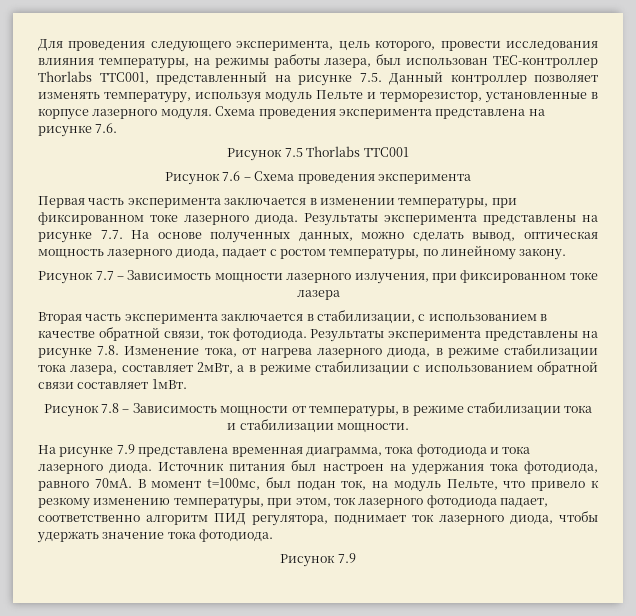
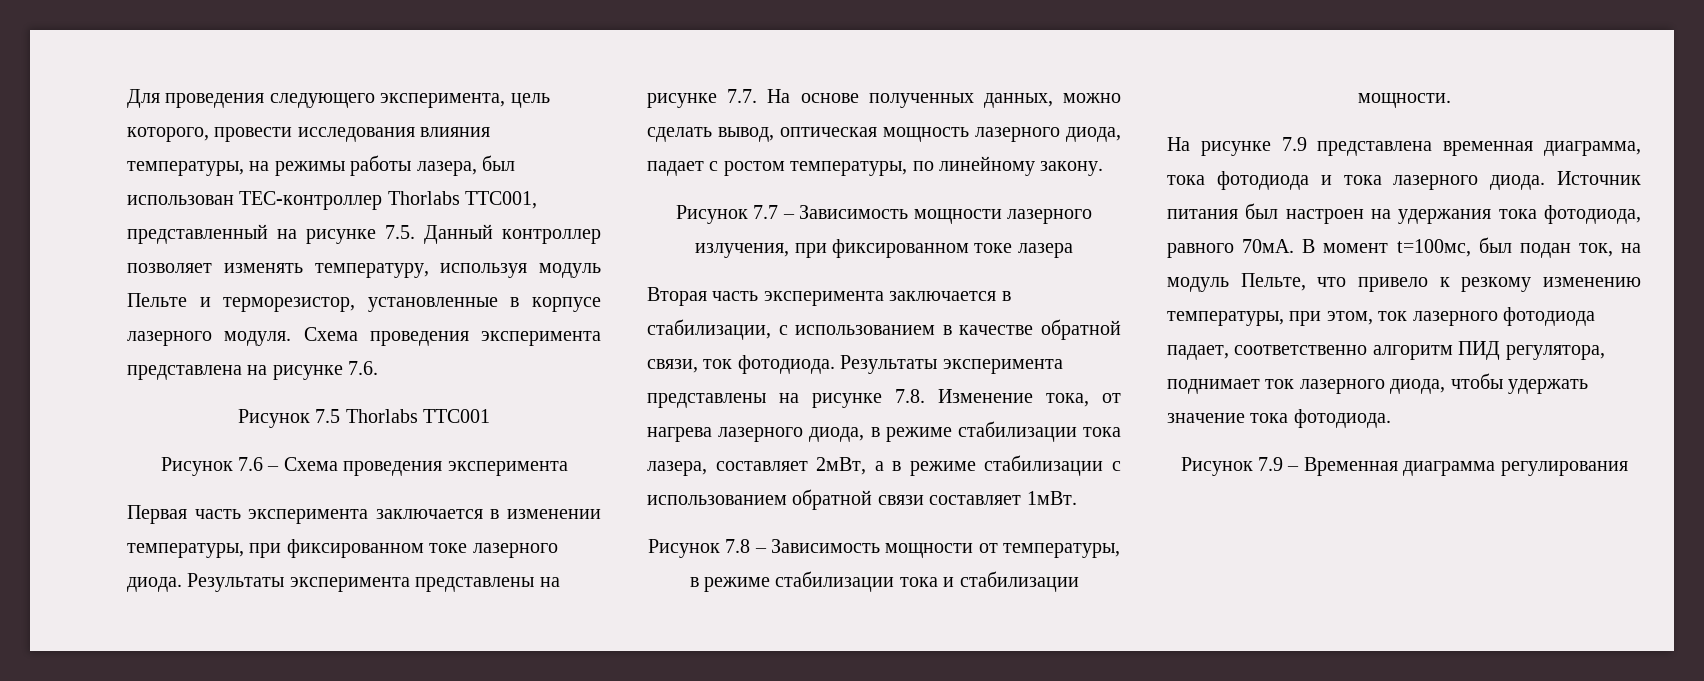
- Рисунок 7.9
+ Рисунок 7.9 – Временная диаграмма регулирования

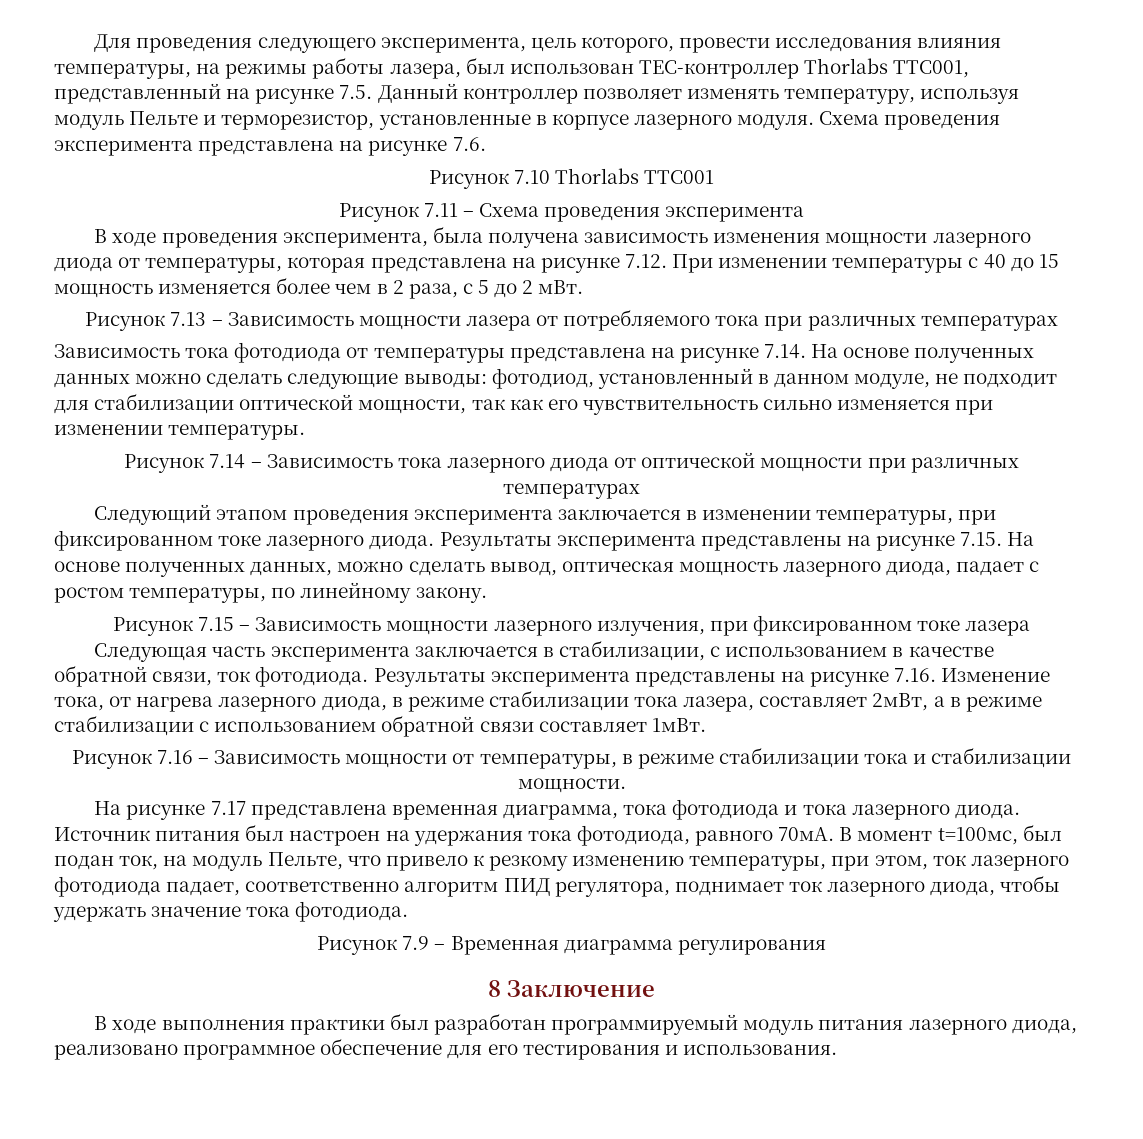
- Рисунок 7.5 Thorlabs TTC001
+ Рисунок 7.10 Thorlabs TTC001
- Рисунок 7.6 – Схема проведения эксперимента
+ Рисунок 7.11 – Схема проведения эксперимента
- Первая часть эксперимента заключается в изменении температуры, при фиксированном токе лазерного диода.
+ В ходе проведения эксперимента, была получена зависимость изменения мощности лазерного диода от температуры, которая представлена на рисунке 7.12. При изменении температуры с 40 до 15 мощность изменяется более чем в 2 раза, с 5 до 2 мВт.
+ Рисунок 7.13 – Зависимость мощности лазера от потребляемого тока при различных температурах
+ Зависимость тока фотодиода от температуры представлена на рисунке 7.14. На основе полученных данных можно сделать следующие выводы: фотодиод, установленный в данном модуле, не подходит для стабилизации оптической мощности, так как его чувствительность сильно изменяется при изменении температуры.
+ Рисунок 7.14 – Зависимость тока лазерного диода от оптической мощности при различных температурах
+ Следующий этапом проведения эксперимента заключается в изменении температуры, при фиксированном токе лазерного диода.
- Результаты эксперимента представлены на рисунке 7.7. На основе полученных данных, можно сделать вывод, оптическая мощность лазерного диода, падает с ростом температуры, по линейному закону.
+ Результаты эксперимента представлены на рисунке 7.15. На основе полученных данных, можно сделать вывод, оптическая мощность лазерного диода, падает с ростом температуры, по линейному закону.
- Рисунок 7.7 – Зависимость мощности лазерного излучения, при фиксированном токе лазера
+ Рисунок 7.15 – Зависимость мощности лазерного излучения, при фиксированном токе лазера
- Вторая часть эксперимента заключается в стабилизации, с использованием в качестве обратной связи, ток фотодиода.
+ Следующая часть эксперимента заключается в стабилизации, с использованием в качестве обратной связи, ток фотодиода.
- Результаты эксперимента представлены на рисунке 7.8. Изменение тока, от нагрева лазерного диода, в режиме стабилизации тока лазера, составляет 2мВт, а в режиме стабилизации с использованием обратной связи составляет 1мВт.
+ Результаты эксперимента представлены на рисунке 7.16. Изменение тока, от нагрева лазерного диода, в режиме стабилизации тока лазера, составляет 2мВт, а в режиме стабилизации с использованием обратной связи составляет 1мВт.
- Рисунок 7.8 – Зависимость мощности от температуры, в режиме стабилизации тока и стабилизации мощности.
+ Рисунок 7.16 – Зависимость мощности от температуры, в режиме стабилизации тока и стабилизации мощности.
- На рисунке 7.9 представлена временная диаграмма, тока фотодиода и тока лазерного диода.
+ На рисунке 7.17 представлена временная диаграмма, тока фотодиода и тока лазерного диода.
+ 8 Заключение
+ В ходе выполнения практики был разработан программируемый модуль питания лазерного диода, реализовано программное обеспечение для его тестирования и использования.

